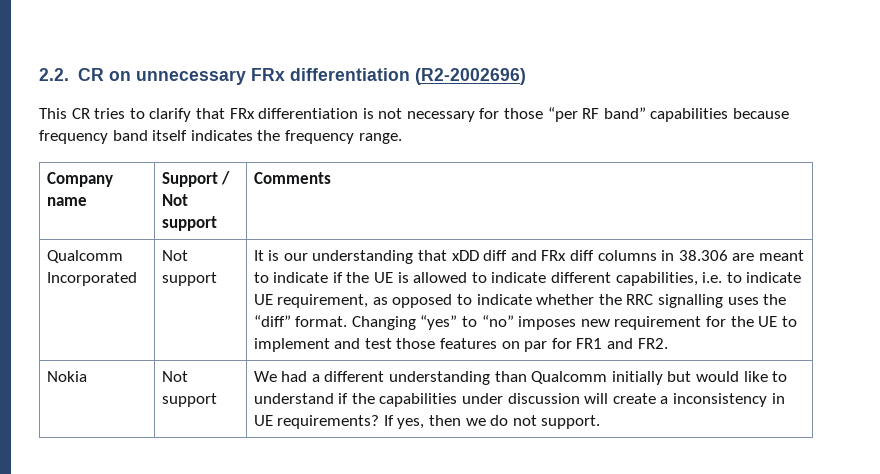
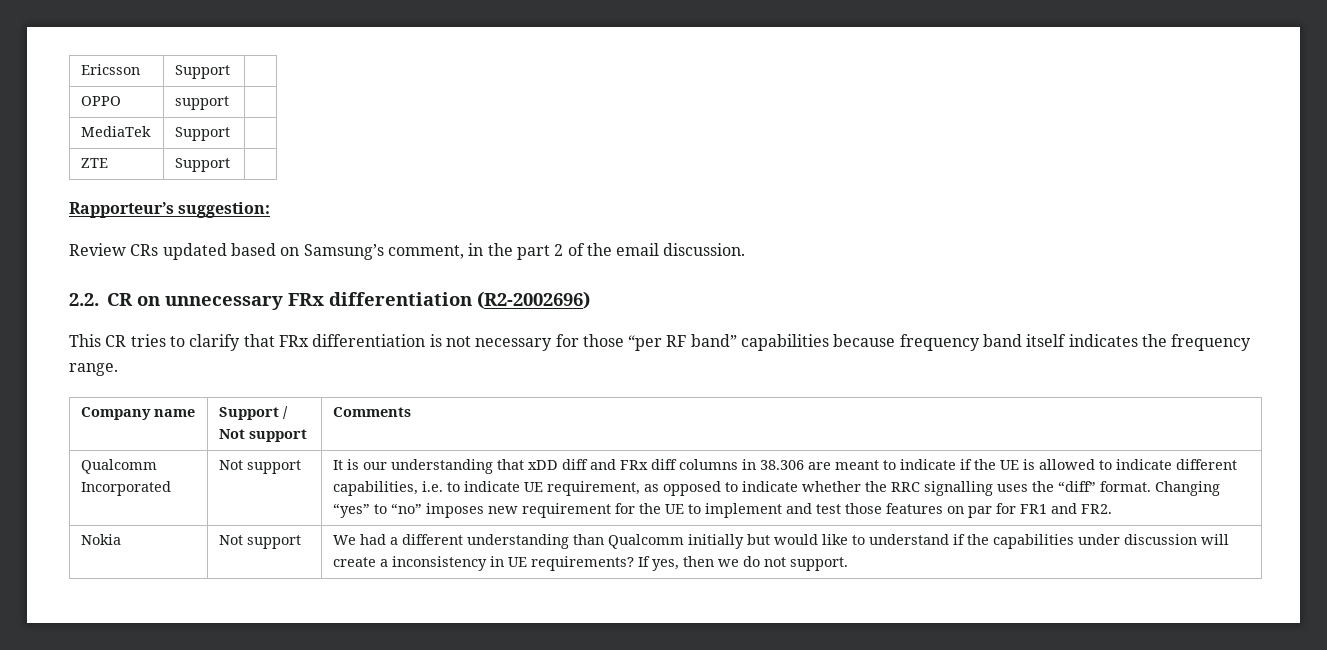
+ Ericsson | Support |
+ OPPO | support |
+ MediaTek | Support |
+ ZTE | Support |
+ Rapporteur’s suggestion:
+ Review CRs updated based on Samsung’s comment, in the part 2 of the email discussion.

